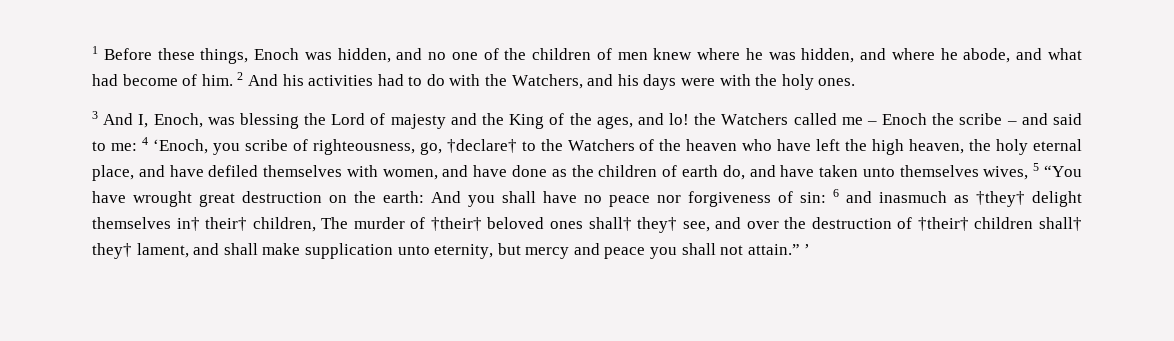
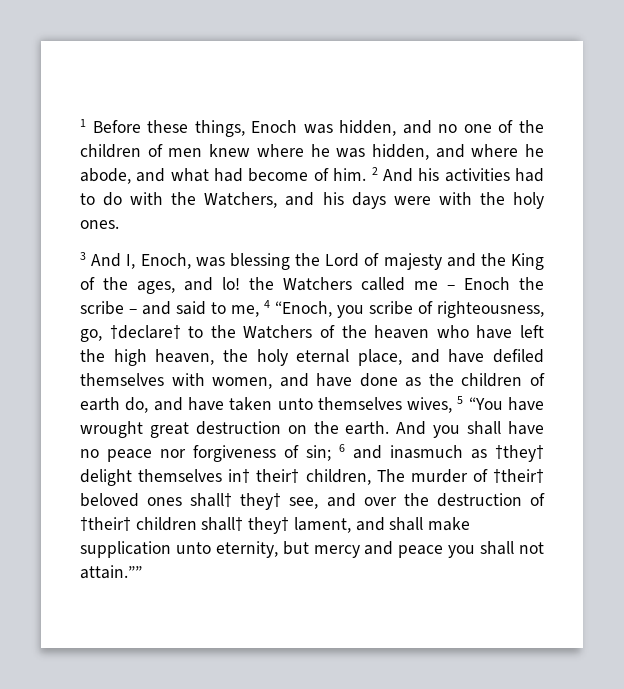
- 3 And I, Enoch, was blessing the Lord of majesty and the King of the ages, and lo! the Watchers called me – Enoch the scribe – and said to me: 4 ‘Enoch, you scribe of righteousness, go, †declare† to the Watchers of the heaven who have left the high heaven, the holy eternal place, and have defiled themselves with women, and have done as the children of earth do, and have taken unto themselves wives, 5 “You have wrought great destruction on the earth:
+ 3 And I, Enoch, was blessing the Lord of majesty and the King of the ages, and lo! the Watchers called me – Enoch the scribe – and said to me, 4 “Enoch, you scribe of righteousness, go, †declare† to the Watchers of the heaven who have left the high heaven, the holy eternal place, and have defiled themselves with women, and have done as the children of earth do, and have taken unto themselves wives, 5 “You have wrought great destruction on the earth.
- And you shall have no peace nor forgiveness of sin:
+ And you shall have no peace nor forgiveness of sin;
- 6 and inasmuch as †they† delight themselves in† their† children, The murder of †their† beloved ones shall† they† see, and over the destruction of †their† children shall† they† lament, and shall make supplication unto eternity, but mercy and peace you shall not attain.” ’
+ 6 and inasmuch as †they† delight themselves in† their† children, The murder of †their† beloved ones shall† they† see, and over the destruction of †their† children shall† they† lament, and shall make supplication unto eternity, but mercy and peace you shall not attain.””

